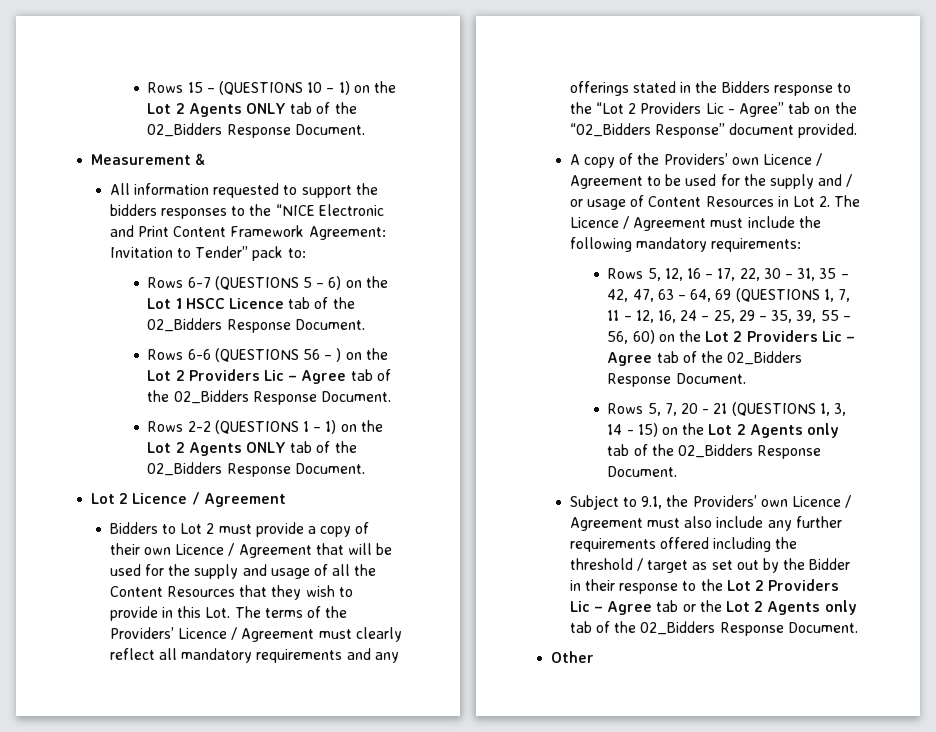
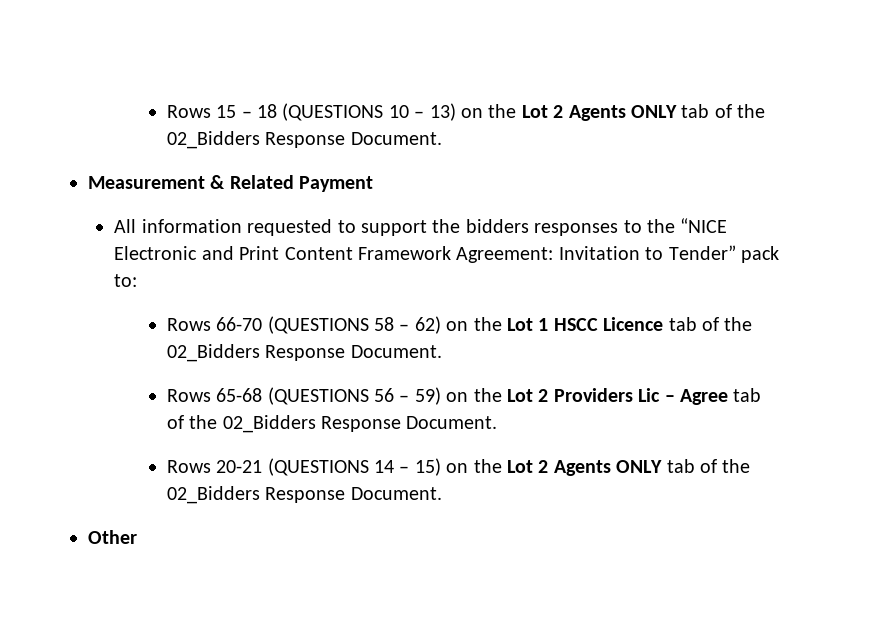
- Rows 15 – (QUESTIONS 10 – 1) on the Lot 2 Agents ONLY tab of the 02_Bidders Response Document.
+ Rows 15 – 18 (QUESTIONS 10 – 13) on the Lot 2 Agents ONLY tab of the 02_Bidders Response Document.
- Measurement &
+ Measurement & Related Payment
- Rows 6-7 (QUESTIONS 5 – 6) on the Lot 1 HSCC Licence tab of the 02_Bidders Response Document.
+ Rows 66-70 (QUESTIONS 58 – 62) on the Lot 1 HSCC Licence tab of the 02_Bidders Response Document.
- Rows 6-6 (QUESTIONS 56 – ) on the Lot 2 Providers Lic – Agree tab of the 02_Bidders Response Document.
+ Rows 65-68 (QUESTIONS 56 – 59) on the Lot 2 Providers Lic – Agree tab of the 02_Bidders Response Document.
- Rows 2-2 (QUESTIONS 1 – 1) on the Lot 2 Agents ONLY tab of the 02_Bidders Response Document.
+ Rows 20-21 (QUESTIONS 14 – 15) on the Lot 2 Agents ONLY tab of the 02_Bidders Response Document.
- Lot 2 Licence / Agreement
- Bidders to Lot 2 must provide a copy of their own Licence / Agreement that will be used for the supply and usage of all the Content Resources that they wish to provide in this Lot. The terms of the Providers’ Licence / Agreement must clearly reflect all mandatory requirements and any offerings stated in the Bidders response to the “Lot 2 Providers Lic - Agree” tab on the “02_Bidders Response” document provided.
- A copy of the Providers’ own Licence / Agreement to be used for the supply and / or usage of Content Resources in Lot 2. The Licence / Agreement must include the following mandatory requirements:
- Rows 5, 12, 16 – 17, 22, 30 – 31, 35 – 42, 47, 63 – 64, 69 (QUESTIONS 1, 7, 11 – 12, 16, 24 – 25, 29 – 35, 39, 55 – 56, 60) on the Lot 2 Providers Lic – Agree tab of the 02_Bidders Response Document.
- Rows 5, 7, 20 - 21 (QUESTIONS 1, 3, 14 - 15) on the Lot 2 Agents only tab of the 02_Bidders Response Document.
- Subject to 9.1, the Providers’ own Licence / Agreement must also include any further requirements offered including the threshold / target as set out by the Bidder in their response to the Lot 2 Providers Lic – Agree tab or the Lot 2 Agents only tab of the 02_Bidders Response Document.

